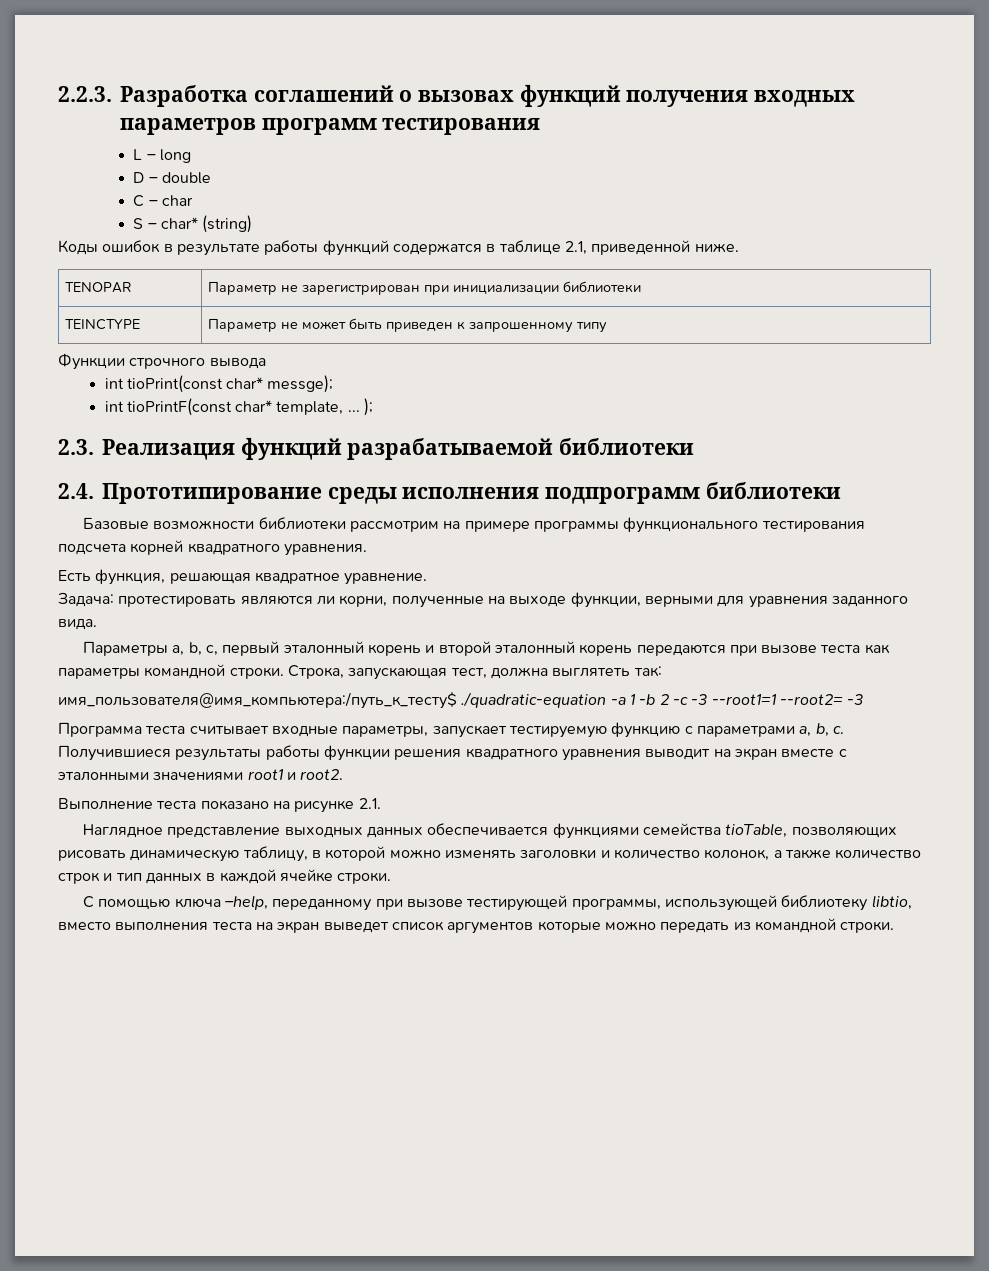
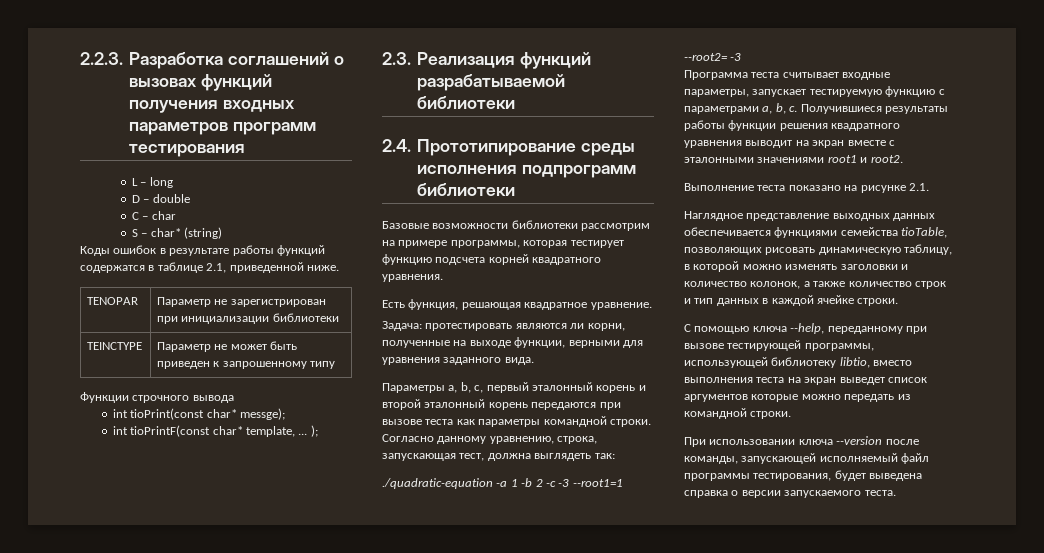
- Базовые возможности библиотеки рассмотрим на примере программы функционального тестирования подсчета корней квадратного уравнения.
+ Базовые возможности библиотеки рассмотрим на примере программы, которая тестирует функцию подсчета корней квадратного уравнения.
- Строка, запускающая тест, должна выглятеть так:
+ Согласно данному уравнению, строка, запускающая тест, должна выглядеть так:
- имя_пользователя@имя_компьютера:/путь_к_тесту$ ./quadratic-equation -a 1 -b 2 -c -3 --root1=1 --root2= -3
+ ./quadratic-equation -a 1 -b 2 -c -3 --root1=1 --root2= -3
- С помощью ключа –help, переданному при вызове тестирующей программы, использующей библиотеку libtio, вместо выполнения теста на экран выведет список аргументов которые можно передать из командной строки.
+ С помощью ключа --help, переданному при вызове тестирующей программы, использующей библиотеку libtio, вместо выполнения теста на экран выведет список аргументов которые можно передать из командной строки.
+ При использовании ключа --version после команды, запускающей исполняемый файл программы тестирования, будет выведена справка о версии запускаемого теста.

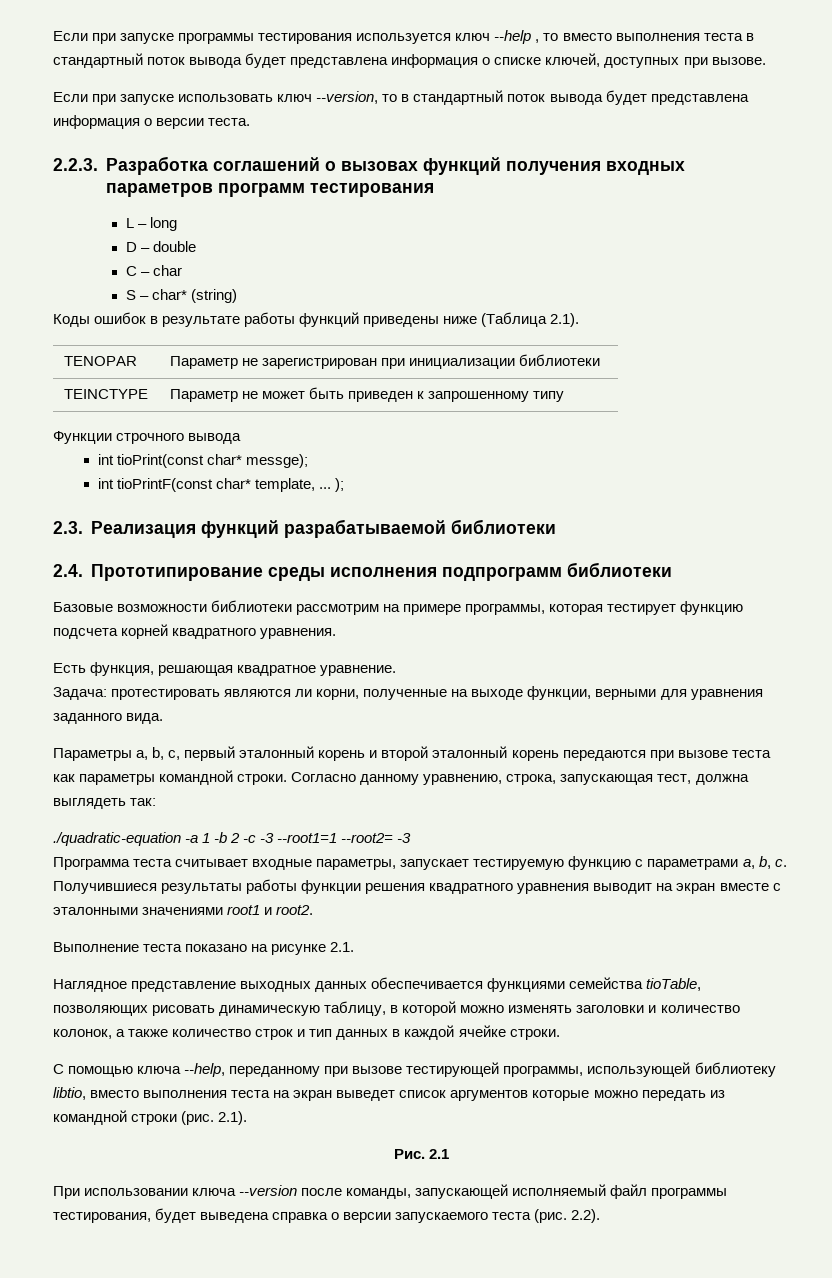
+ Если при запуске программы тестирования используется ключ --help , то вместо выполнения теста в стандартный поток вывода будет представлена информация о списке ключей, доступных при вызове.
+ Если при запуске использовать ключ --version, то в стандартный поток вывода будет представлена информация о версии теста.
- Коды ошибок в результате работы функций содержатся в таблице 2.1, приведенной ниже.
+ Коды ошибок в результате работы функций приведены ниже (Таблица 2.1).
- С помощью ключа --help, переданному при вызове тестирующей программы, использующей библиотеку libtio, вместо выполнения теста на экран выведет список аргументов которые можно передать из командной строки.
+ С помощью ключа --help, переданному при вызове тестирующей программы, использующей библиотеку libtio, вместо выполнения теста на экран выведет список аргументов которые можно передать из командной строки (рис. 2.1).
+ Рис. 2.1
- При использовании ключа --version после команды, запускающей исполняемый файл программы тестирования, будет выведена справка о версии запускаемого теста.
+ При использовании ключа --version после команды, запускающей исполняемый файл программы тестирования, будет выведена справка о версии запускаемого теста (рис. 2.2).

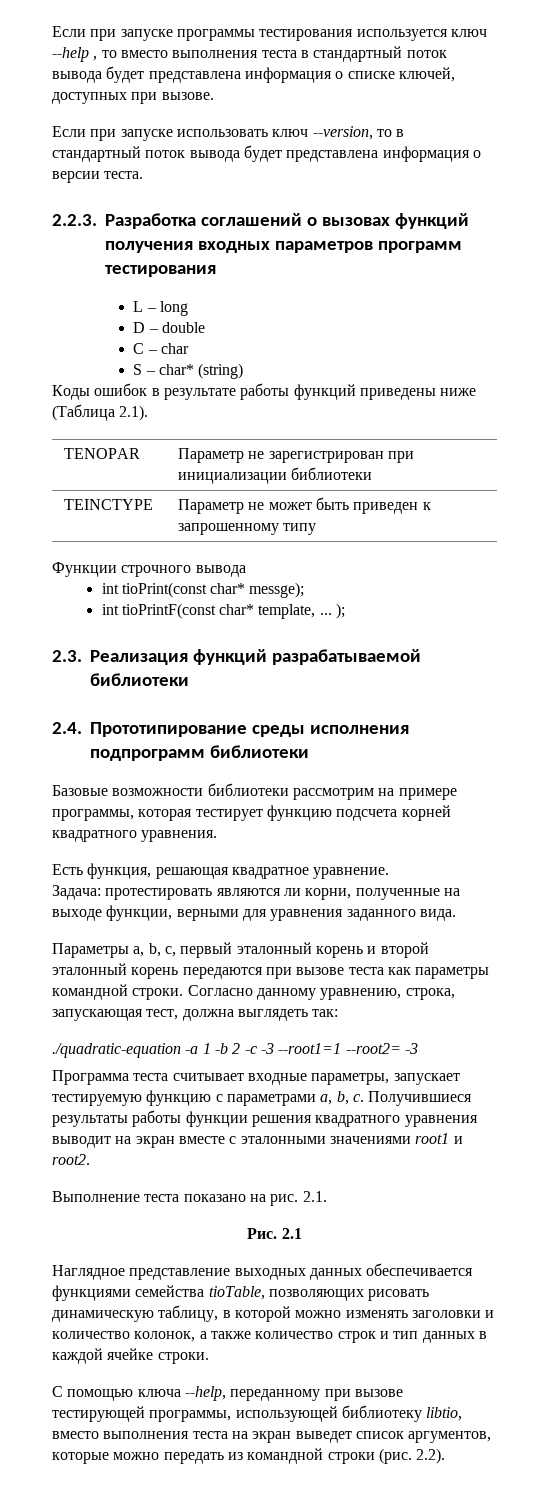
- Выполнение теста показано на рисунке 2.1.
+ Выполнение теста показано на рис. 2.1.
+ Рис. 2.1
- С помощью ключа --help, переданному при вызове тестирующей программы, использующей библиотеку libtio, вместо выполнения теста на экран выведет список аргументов которые можно передать из командной строки (рис. 2.1).
- Рис. 2.1
- При использовании ключа --version после команды, запускающей исполняемый файл программы тестирования, будет выведена справка о версии запускаемого теста (рис.
+ С помощью ключа --help, переданному при вызове тестирующей программы, использующей библиотеку libtio, вместо выполнения теста на экран выведет список аргументов, которые можно передать из командной строки (рис.

